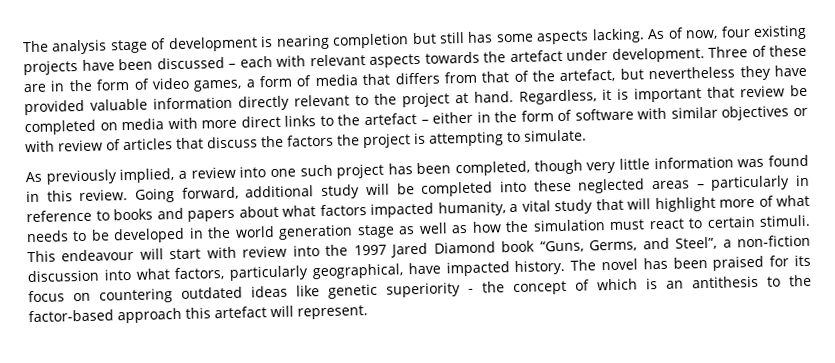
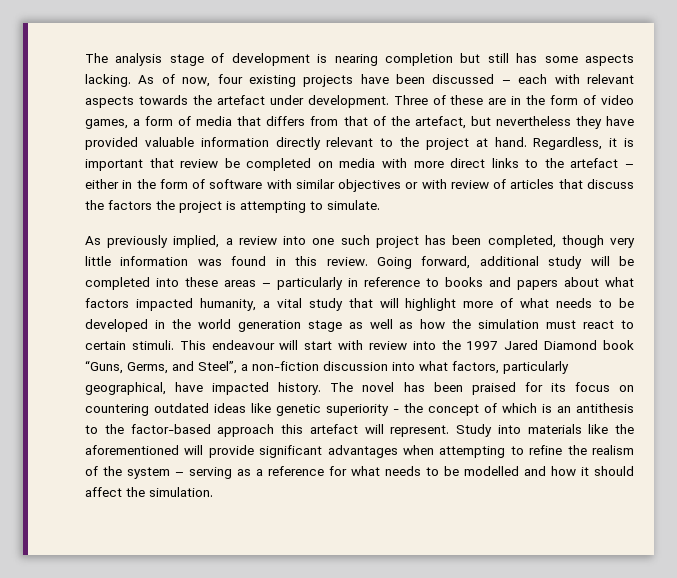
- Going forward, additional study will be completed into these neglected areas – particularly in reference to books and papers about what factors impacted humanity, a vital study that will highlight more of what needs to be developed in the world generation stage as well as how the simulation must react to certain stimuli.
+ Going forward, additional study will be completed into these areas – particularly in reference to books and papers about what factors impacted humanity, a vital study that will highlight more of what needs to be developed in the world generation stage as well as how the simulation must react to certain stimuli.
+ Study into materials like the aforementioned will provide significant advantages when attempting to refine the realism of the system – serving as a reference for what needs to be modelled and how it should affect the simulation.

